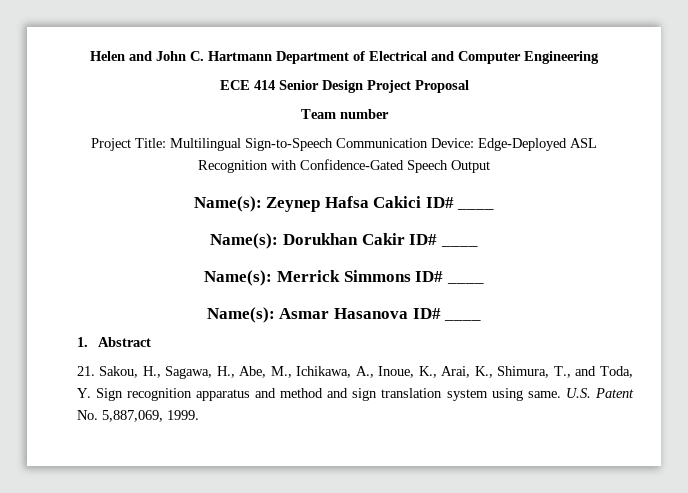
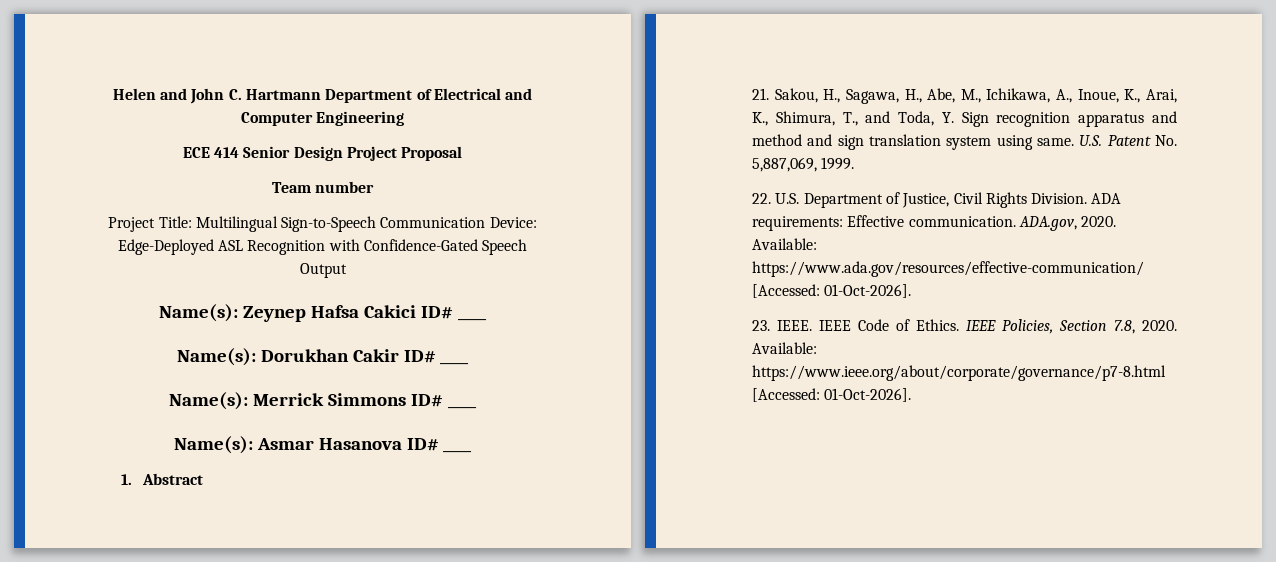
+ 22. U.S. Department of Justice, Civil Rights Division. ADA requirements: Effective communication. ADA.gov, 2020. Available: https://www.ada.gov/resources/effective-communication/ [Accessed: 01-Oct-2026].
+ 23. IEEE. IEEE Code of Ethics. IEEE Policies, Section 7.8, 2020. Available: https://www.ieee.org/about/corporate/governance/p7-8.html [Accessed: 01-Oct-2026].

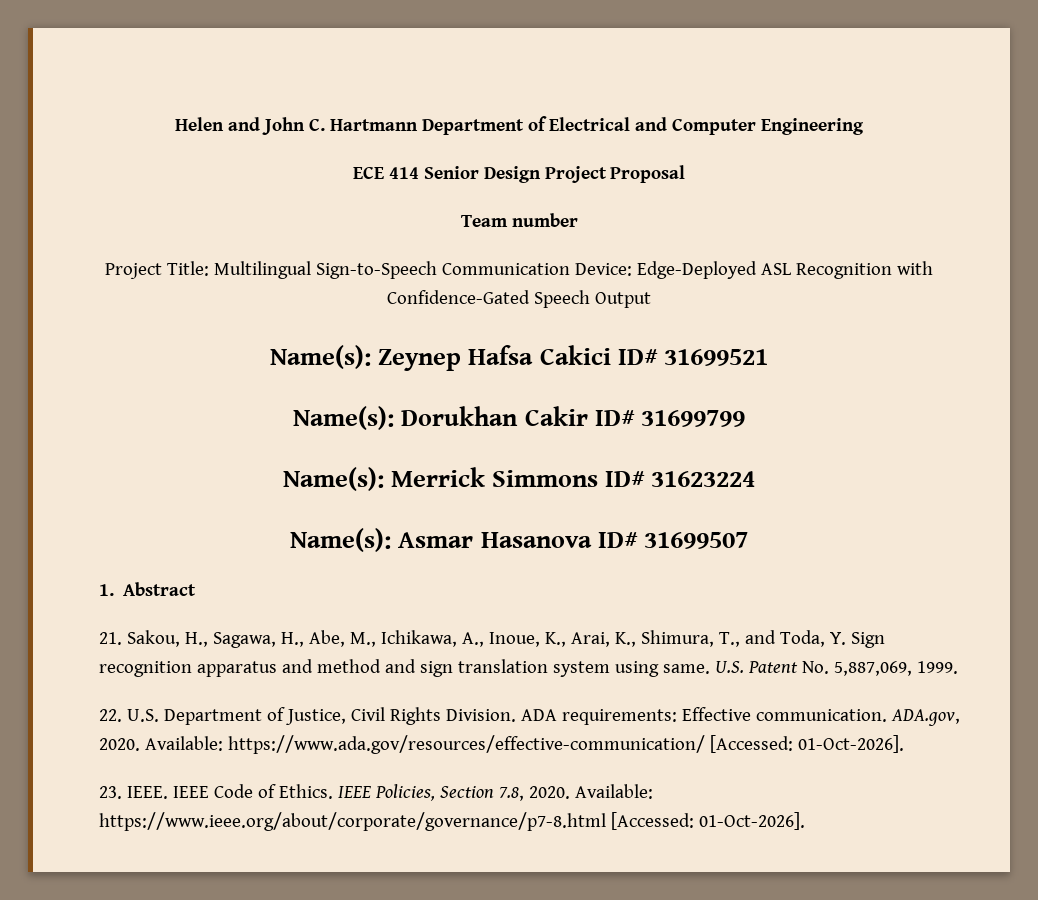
- Name(s): Zeynep Hafsa Cakici ID# ____
+ Name(s): Zeynep Hafsa Cakici ID# 31699521
- Name(s): Dorukhan Cakir ID# ____
+ Name(s): Dorukhan Cakir ID# 31699799
- Name(s): Merrick Simmons ID# ____
+ Name(s): Merrick Simmons ID# 31623224
- Name(s): Asmar Hasanova ID# ____
+ Name(s): Asmar Hasanova ID# 31699507

